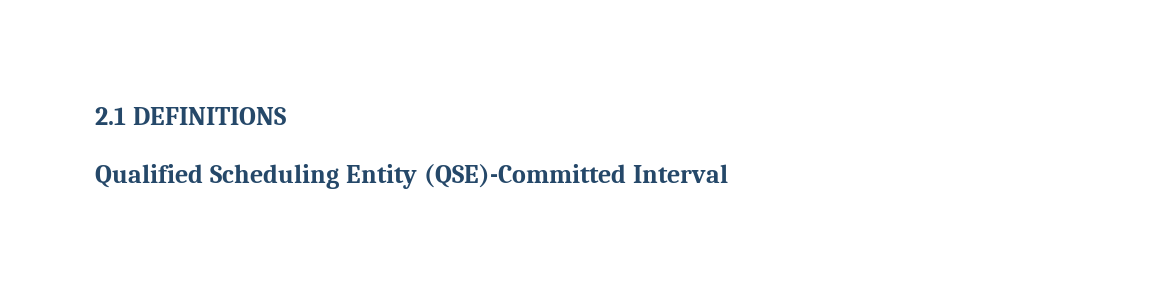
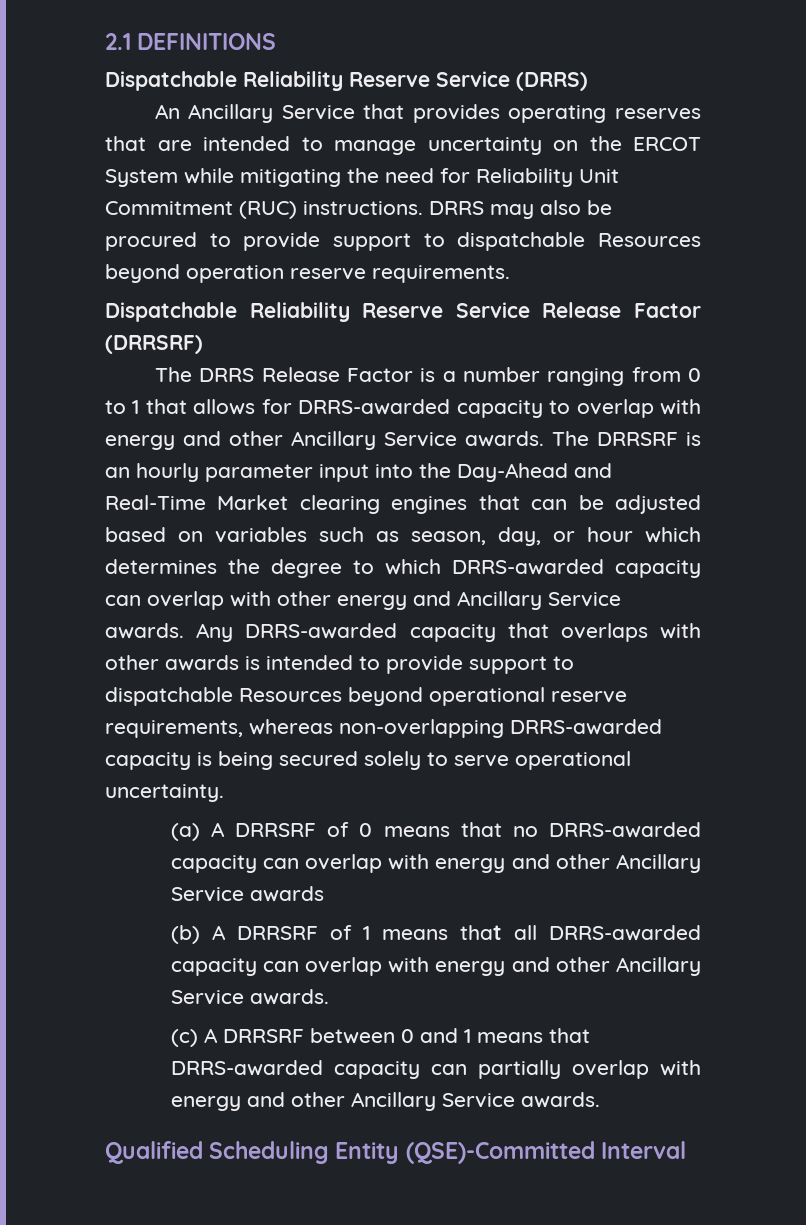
+ Dispatchable Reliability Reserve Service (DRRS)
+ An Ancillary Service that provides operating reserves that are intended to manage uncertainty on the ERCOT System while mitigating the need for Reliability Unit Commitment (RUC) instructions. DRRS may also be procured to provide support to dispatchable Resources beyond operation reserve requirements.
+ Dispatchable Reliability Reserve Service Release Factor (DRRSRF)
+ The DRRS Release Factor is a number ranging from 0 to 1 that allows for DRRS-awarded capacity to overlap with energy and other Ancillary Service awards. The DRRSRF is an hourly parameter input into the Day-Ahead and Real-Time Market clearing engines that can be adjusted based on variables such as season, day, or hour which determines the degree to which DRRS-awarded capacity can overlap with other energy and Ancillary Service awards. Any DRRS-awarded capacity that overlaps with other awards is intended to provide support to dispatchable Resources beyond operational reserve requirements, whereas non-overlapping DRRS-awarded capacity is being secured solely to serve operational uncertainty.
+ (a) A DRRSRF of 0 means that no DRRS-awarded capacity can overlap with energy and other Ancillary Service awards
+ (b) A DRRSRF of 1 means that all DRRS-awarded capacity can overlap with energy and other Ancillary Service awards.
+ (c) A DRRSRF between 0 and 1 means that DRRS-awarded capacity can partially overlap with energy and other Ancillary Service awards.

